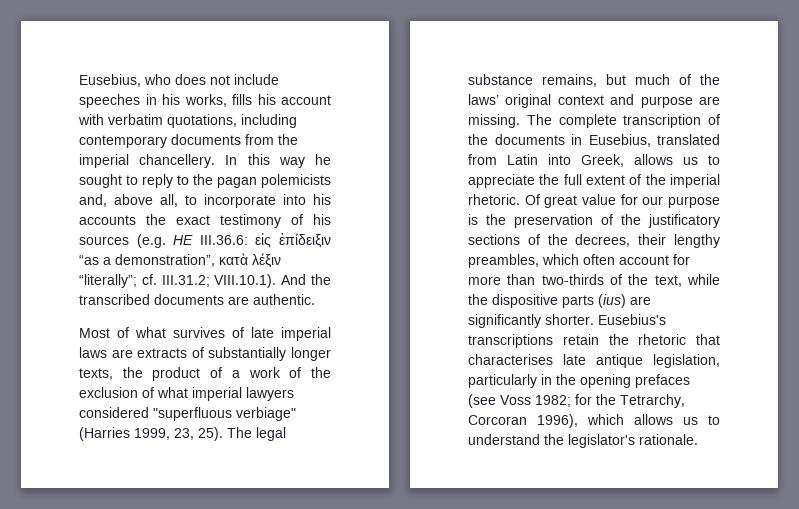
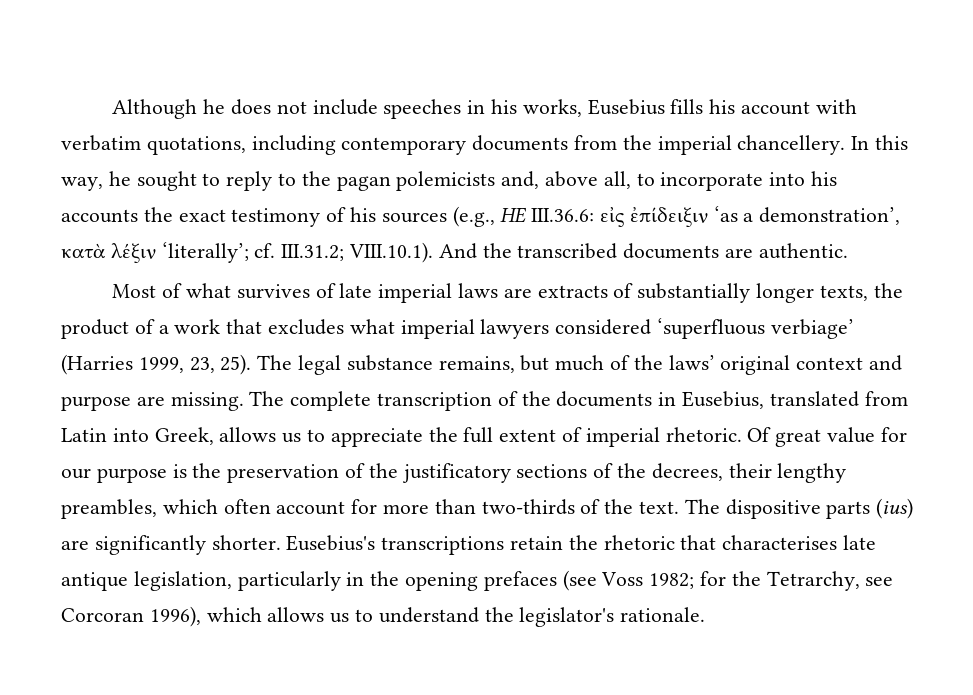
- Eusebius, who does not include speeches in his works, fills his account with verbatim quotations, including contemporary documents from the imperial chancellery.
+ Although he does not include speeches in his works, Eusebius fills his account with verbatim quotations, including contemporary documents from the imperial chancellery.
- In this way he sought to reply to the pagan polemicists and, above all, to incorporate into his accounts the exact testimony of his sources (e.g. HE III.36.6: εἰς ἐπίδειξιν “as a demonstration”, κατὰ λέξιν “literally”; cf. III.31.2; VIII.10.1). And the transcribed documents are authentic.
+ In this way, he sought to reply to the pagan polemicists and, above all, to incorporate into his accounts the exact testimony of his sources (e.g., HE III.36.6: εἰς ἐπίδειξιν ‘as a demonstration’, κατὰ λέξιν ‘literally’; cf. III.31.2; VIII.10.1). And the transcribed documents are authentic.
- Most of what survives of late imperial laws are extracts of substantially longer texts, the product of a work of the exclusion of what imperial lawyers considered "superfluous verbiage" (Harries 1999, 23, 25).
+ Most of what survives of late imperial laws are extracts of substantially longer texts, the product of a work that excludes what imperial lawyers considered ‘superfluous verbiage’ (Harries 1999, 23, 25).
- The complete transcription of the documents in Eusebius, translated from Latin into Greek, allows us to appreciate the full extent of the imperial rhetoric.
+ The complete transcription of the documents in Eusebius, translated from Latin into Greek, allows us to appreciate the full extent of imperial rhetoric.
- Of great value for our purpose is the preservation of the justificatory sections of the decrees, their lengthy preambles, which often account for more than two-thirds of the text, while the dispositive parts (ius) are significantly shorter.
+ Of great value for our purpose is the preservation of the justificatory sections of the decrees, their lengthy preambles, which often account for more than two-thirds of the text. The dispositive parts (ius) are significantly shorter.
- Eusebius's transcriptions retain the rhetoric that characterises late antique legislation, particularly in the opening prefaces (see Voss 1982; for the Tetrarchy, Corcoran 1996), which allows us to understand the legislator's rationale.
+ Eusebius's transcriptions retain the rhetoric that characterises late antique legislation, particularly in the opening prefaces (see Voss 1982; for the Tetrarchy, see Corcoran 1996), which allows us to understand the legislator's rationale.

